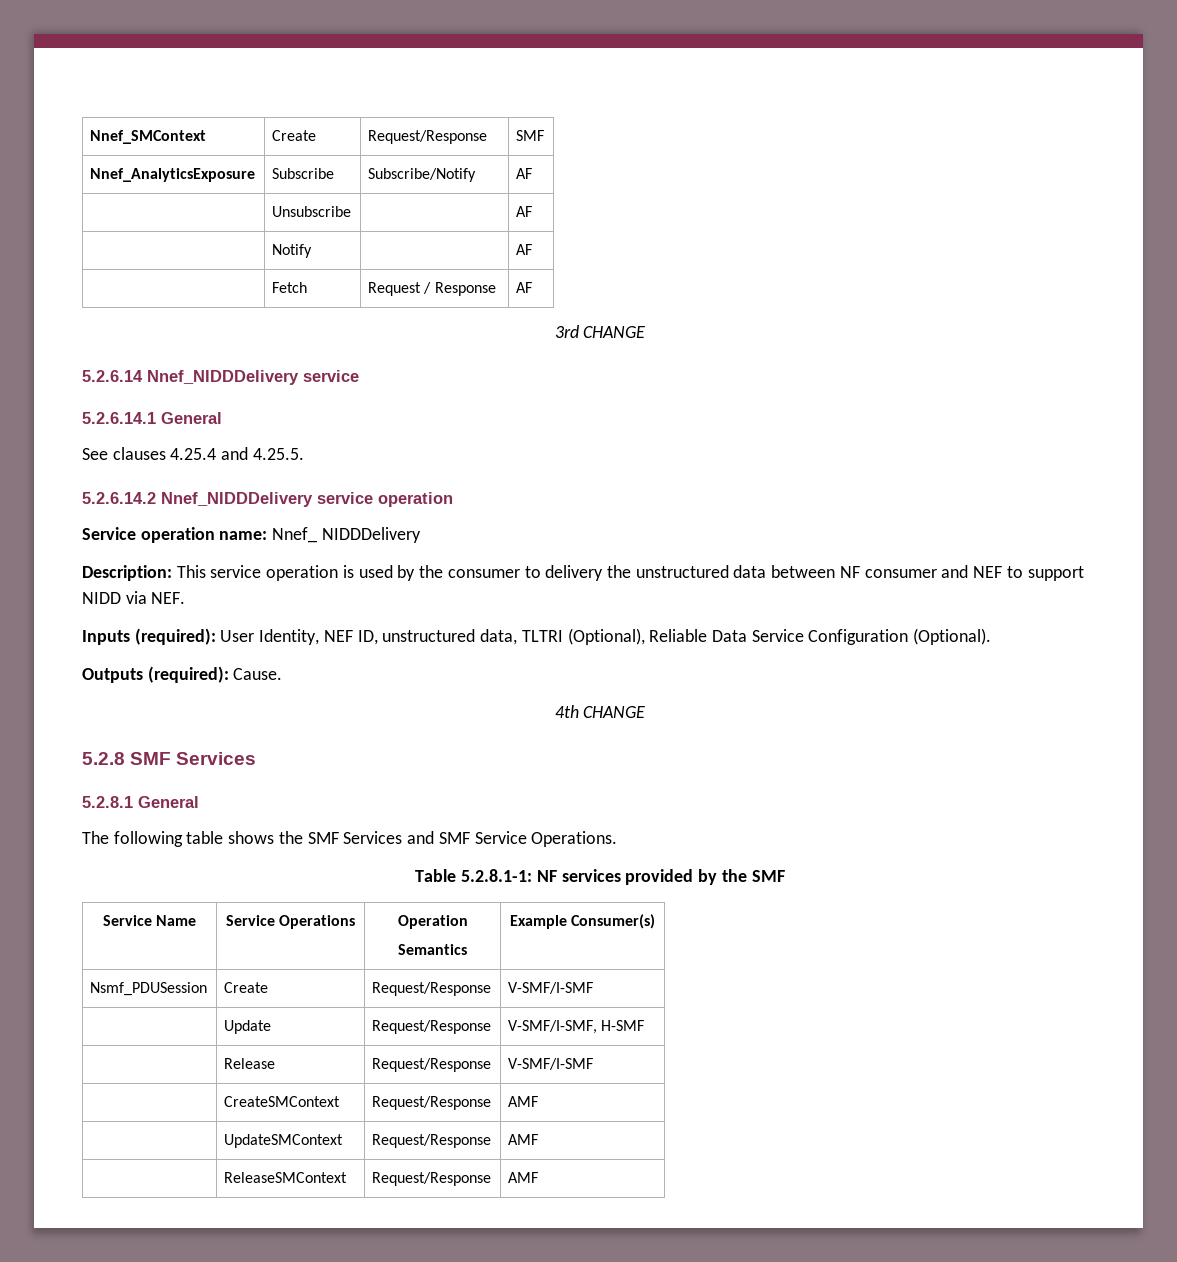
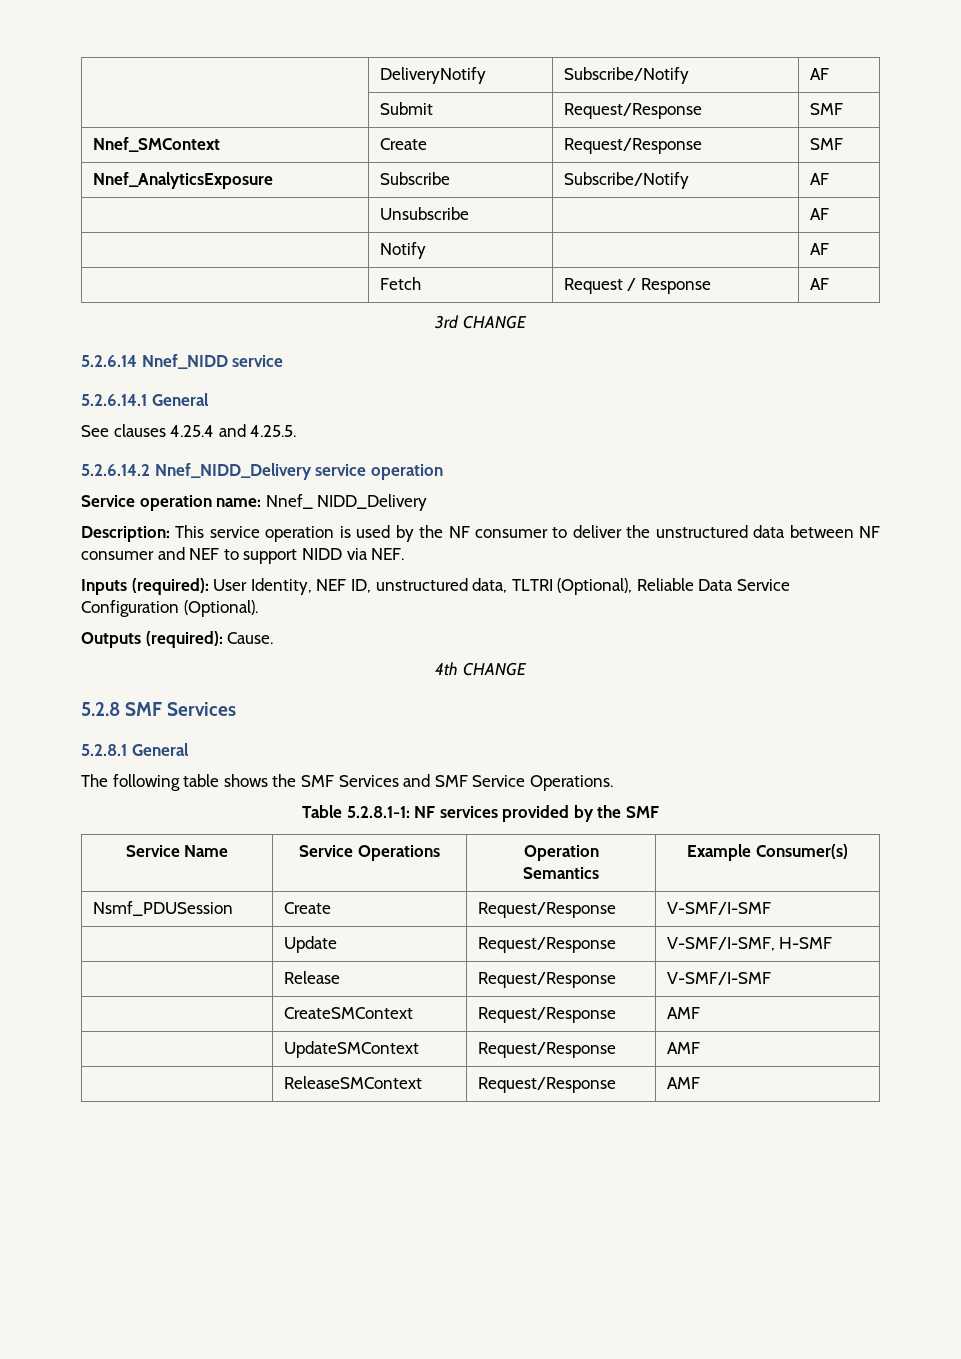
+ | DeliveryNotify | Subscribe/Notify | AF
+ | Submit | Request/Response | SMF
- 5.2.6.14 Nnef_NIDDDelivery service
+ 5.2.6.14 Nnef_NIDD service
- 5.2.6.14.2 Nnef_NIDDDelivery service operation
+ 5.2.6.14.2 Nnef_NIDD_Delivery service operation
- Service operation name: Nnef_ NIDDDelivery
+ Service operation name: Nnef_ NIDD_Delivery
- Description: This service operation is used by the consumer to delivery the unstructured data between NF consumer and NEF to support NIDD via NEF.
+ Description: This service operation is used by the NF consumer to deliver the unstructured data between NF consumer and NEF to support NIDD via NEF.

